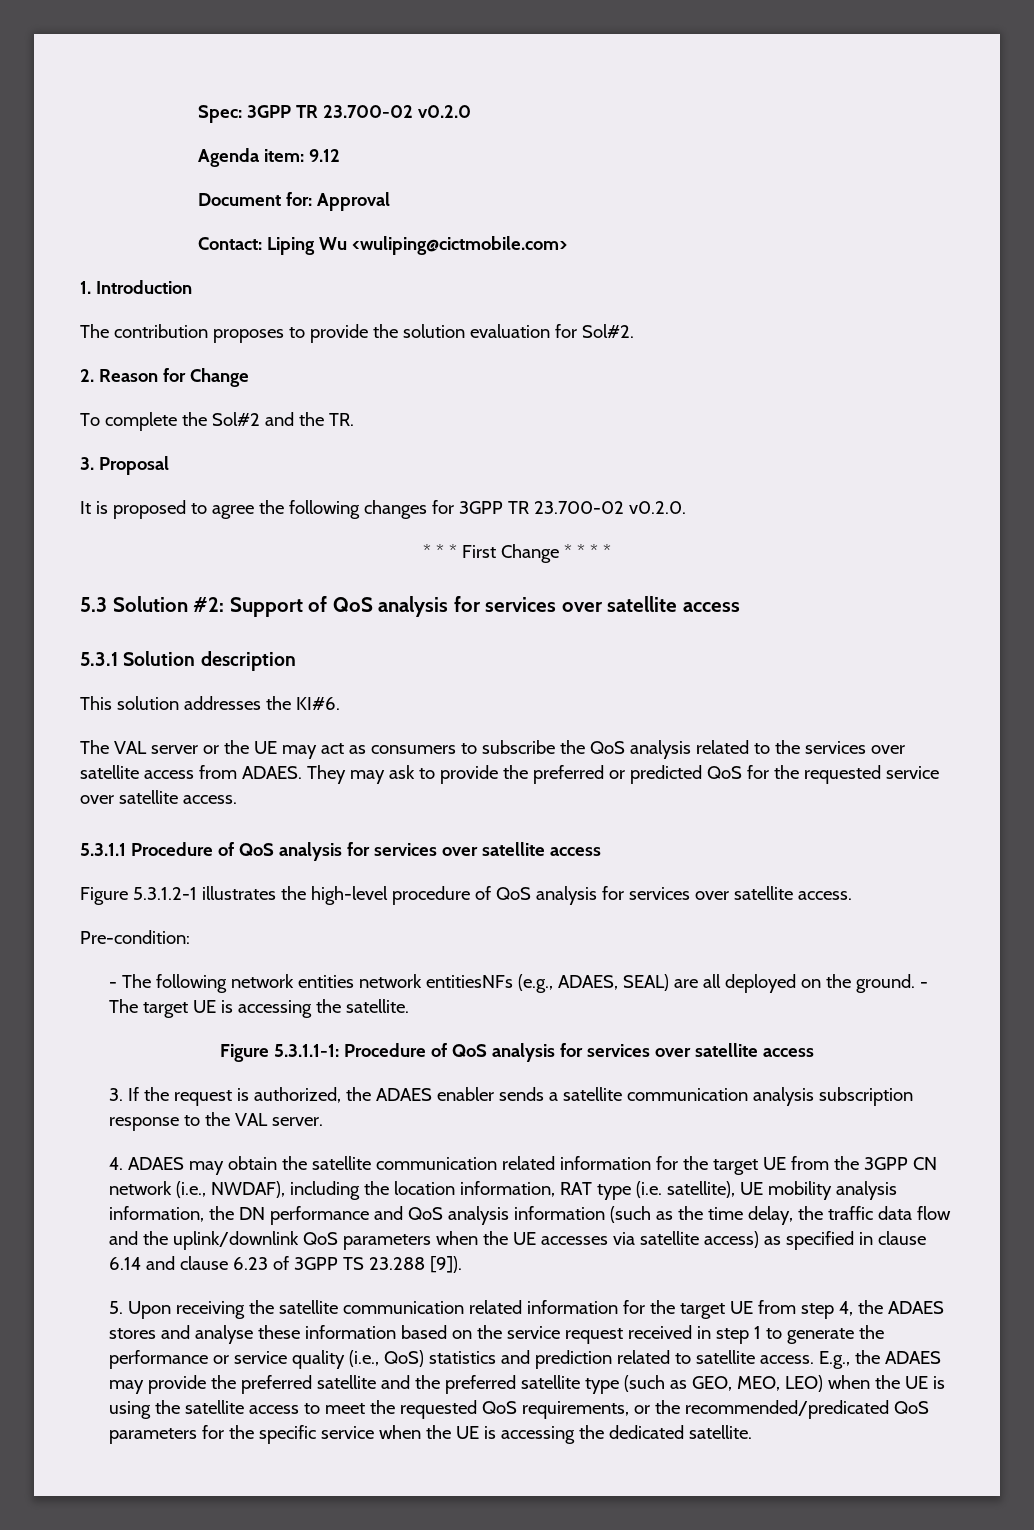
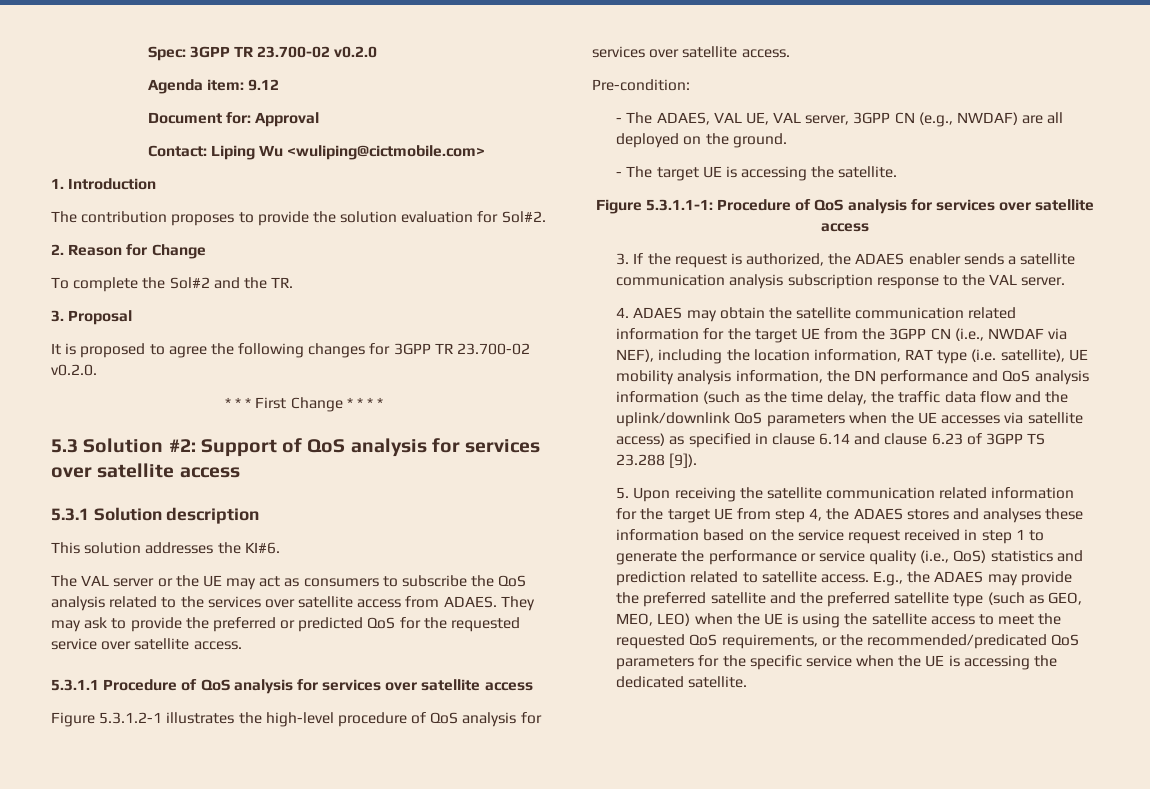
- - The following network entities network entitiesNFs (e.g., ADAES, SEAL) are all deployed on the ground. - The target UE is accessing the satellite.
+ - The ADAES, VAL UE, VAL server, 3GPP CN (e.g., NWDAF) are all deployed on the ground.
+ - The target UE is accessing the satellite.
- 4. ADAES may obtain the satellite communication related information for the target UE from the 3GPP CN network (i.e., NWDAF), including the location information, RAT type (i.e. satellite), UE mobility analysis information, the DN performance and QoS analysis information (such as the time delay, the traffic data flow and the uplink/downlink QoS parameters when the UE accesses via satellite access) as specified in clause 6.14 and clause 6.23 of 3GPP TS 23.288 [9]).
+ 4. ADAES may obtain the satellite communication related information for the target UE from the 3GPP CN (i.e., NWDAF via NEF), including the location information, RAT type (i.e. satellite), UE mobility analysis information, the DN performance and QoS analysis information (such as the time delay, the traffic data flow and the uplink/downlink QoS parameters when the UE accesses via satellite access) as specified in clause 6.14 and clause 6.23 of 3GPP TS 23.288 [9]).
- 5. Upon receiving the satellite communication related information for the target UE from step 4, the ADAES stores and analyse these information based on the service request received in step 1 to generate the performance or service quality (i.e., QoS) statistics and prediction related to satellite access.
+ 5. Upon receiving the satellite communication related information for the target UE from step 4, the ADAES stores and analyses these information based on the service request received in step 1 to generate the performance or service quality (i.e., QoS) statistics and prediction related to satellite access.

